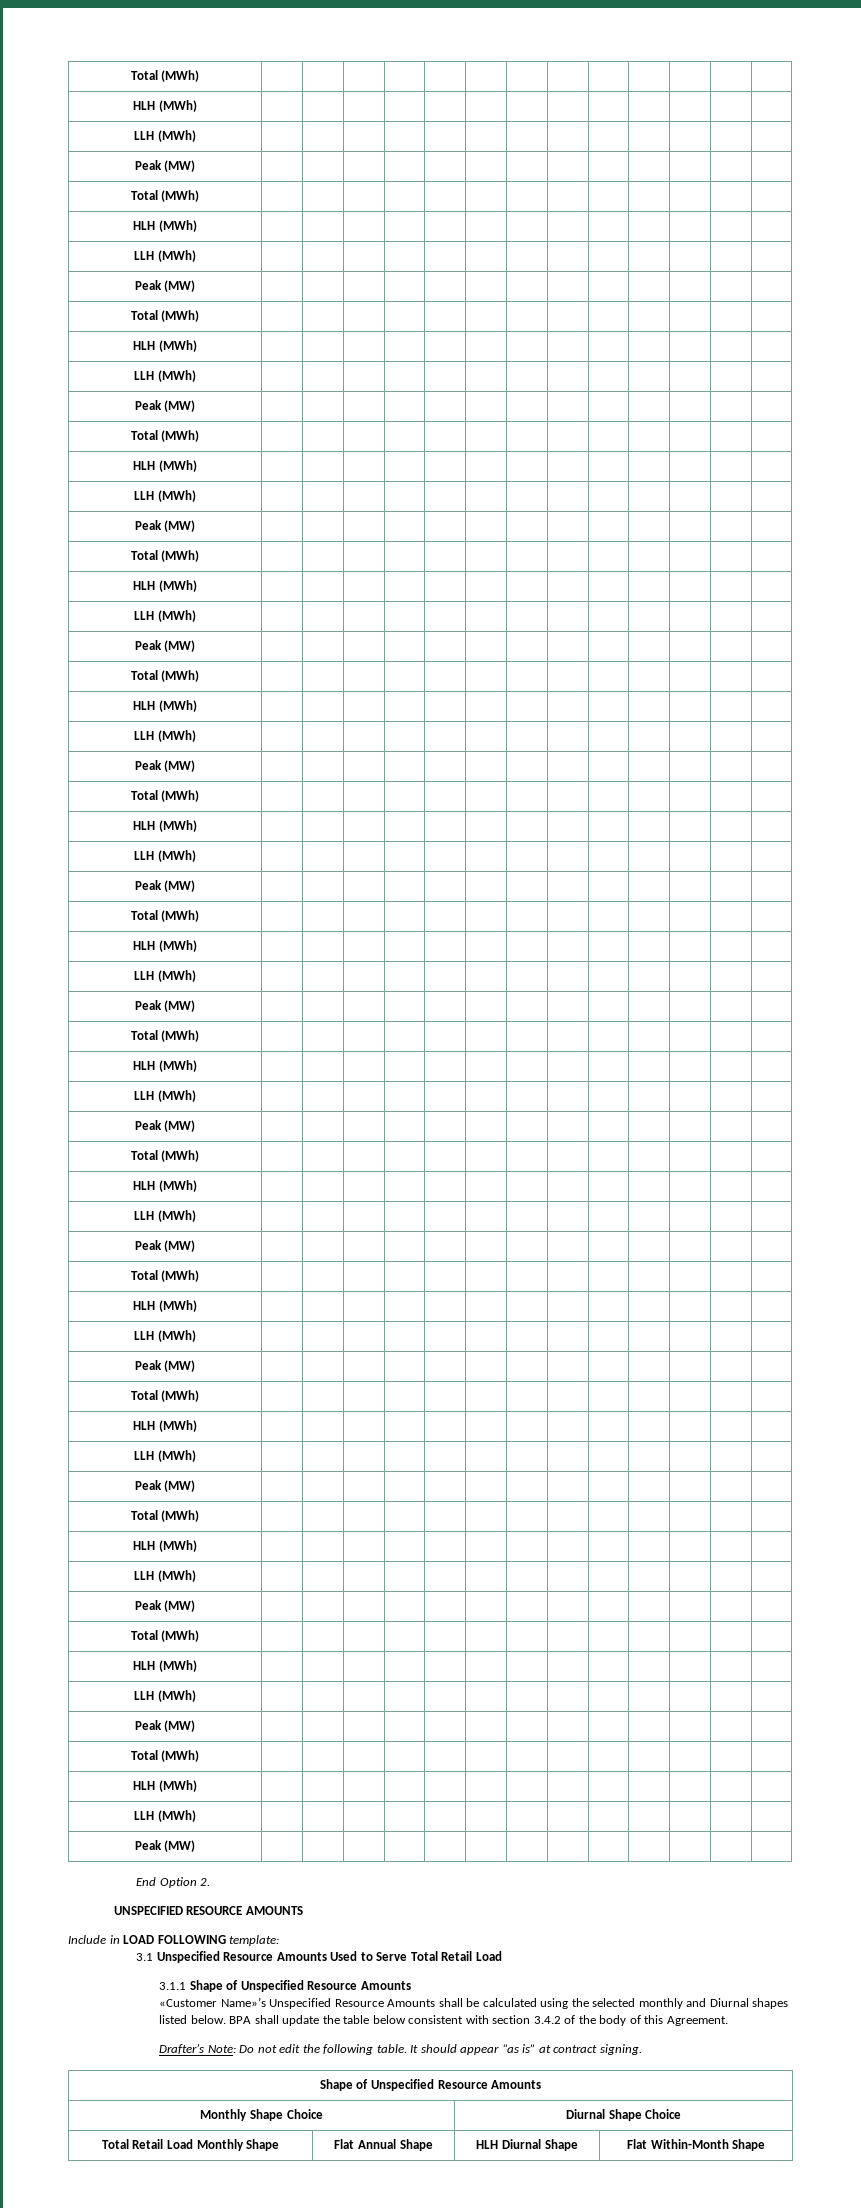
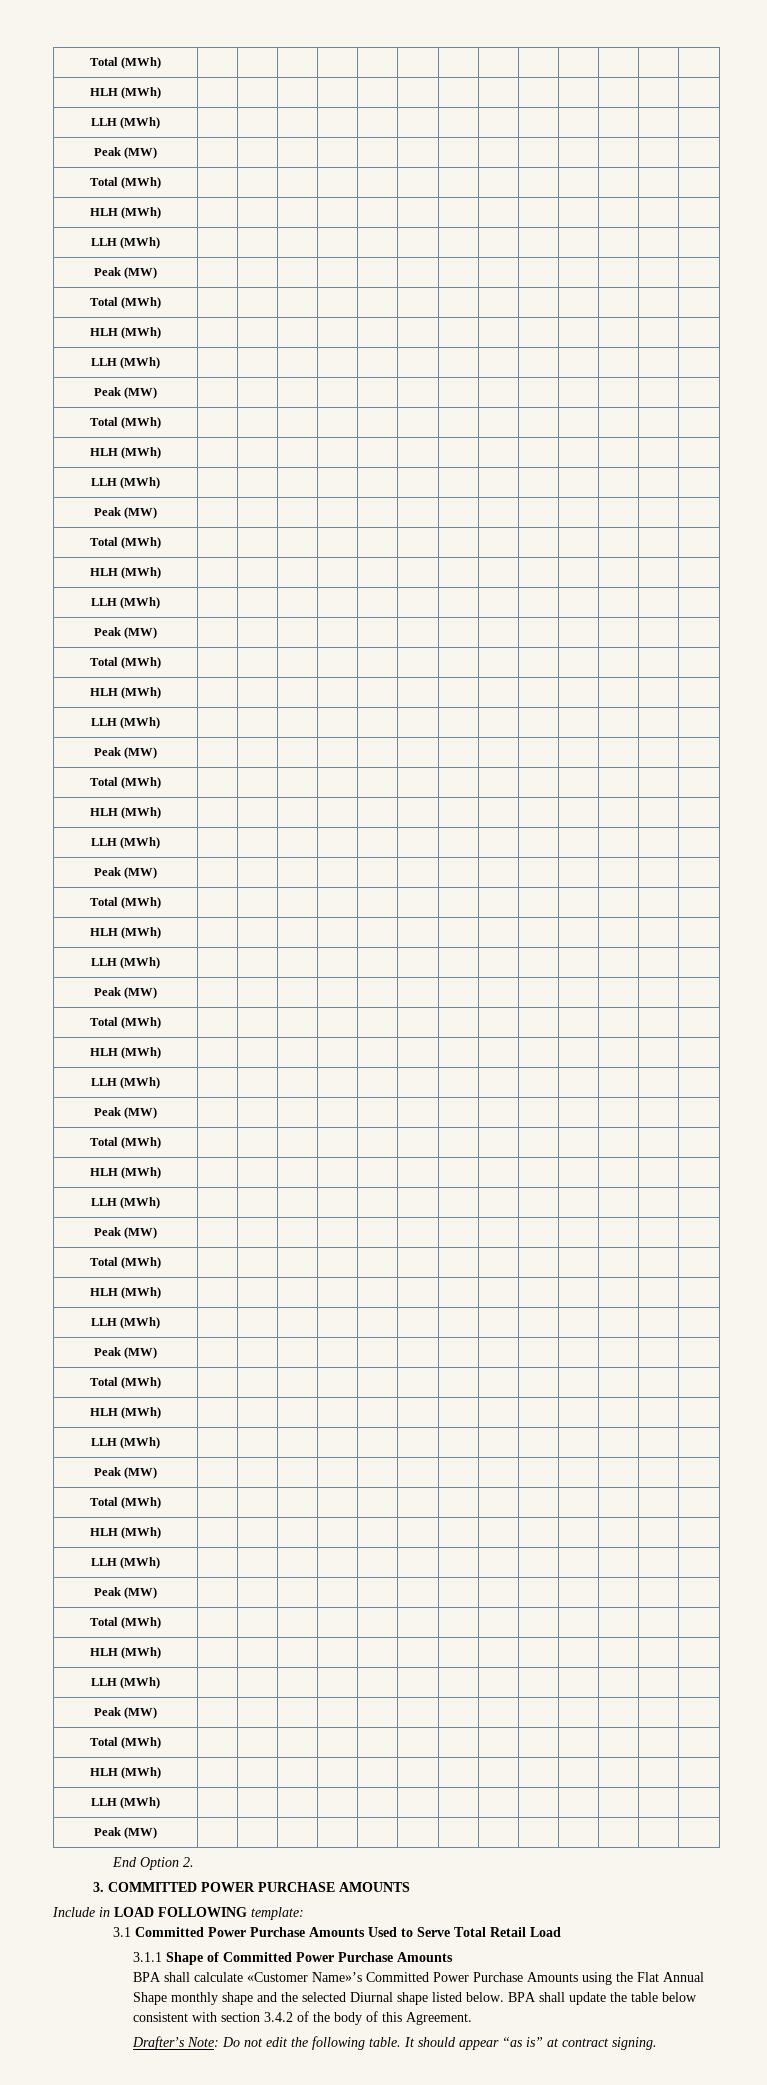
- UNSPECIFIED RESOURCE AMOUNTS
+ 3. COMMITTED POWER PURCHASE AMOUNTS
- 3.1 Unspecified Resource Amounts Used to Serve Total Retail Load
+ 3.1 Committed Power Purchase Amounts Used to Serve Total Retail Load
- 3.1.1 Shape of Unspecified Resource Amounts
- «Customer Name»’s Unspecified Resource Amounts shall be calculated using the selected monthly and Diurnal shapes listed below.
+ 3.1.1 Shape of Committed Power Purchase Amounts
+ BPA shall calculate «Customer Name»’s Committed Power Purchase Amounts using the Flat Annual Shape monthly shape and the selected Diurnal shape listed below.
  It should appear “as is” at contract signing.
- Shape of Unspecified Resource Amounts
- Monthly Shape Choice | Diurnal Shape Choice
- Total Retail Load Monthly Shape | Flat Annual Shape | HLH Diurnal Shape | Flat Within-Month Shape

